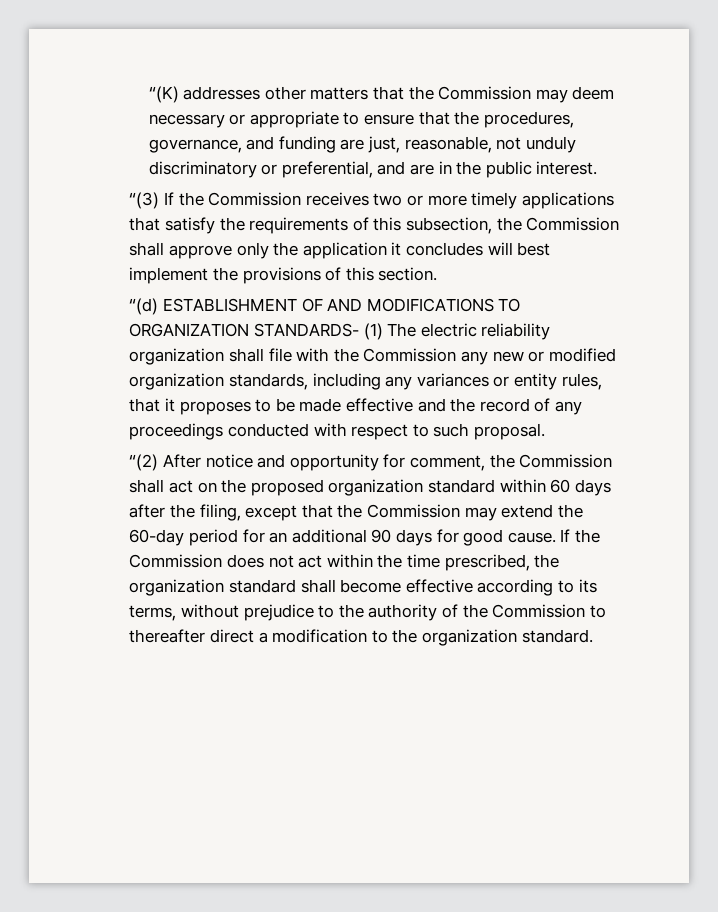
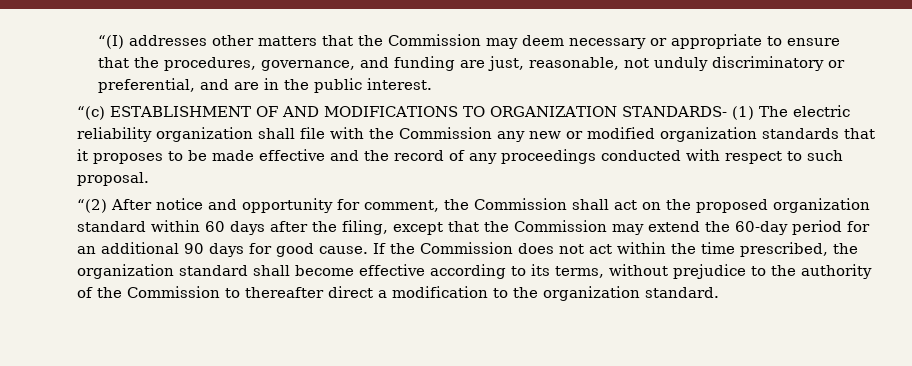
- “(K) addresses other matters that the Commission may deem necessary or appropriate to ensure that the procedures, governance, and funding are just, reasonable, not unduly discriminatory or preferential, and are in the public interest.
+ “(I) addresses other matters that the Commission may deem necessary or appropriate to ensure that the procedures, governance, and funding are just, reasonable, not unduly discriminatory or preferential, and are in the public interest.
- “(3) If the Commission receives two or more timely applications that satisfy the requirements of this subsection, the Commission shall approve only the application it concludes will best implement the provisions of this section.
- “(d) ESTABLISHMENT OF AND MODIFICATIONS TO ORGANIZATION STANDARDS- (1) The electric reliability organization shall file with the Commission any new or modified organization standards, including any variances or entity rules, that it proposes to be made effective and the record of any proceedings conducted with respect to such proposal.
+ “(c) ESTABLISHMENT OF AND MODIFICATIONS TO ORGANIZATION STANDARDS- (1) The electric reliability organization shall file with the Commission any new or modified organization standards that it proposes to be made effective and the record of any proceedings conducted with respect to such proposal.

